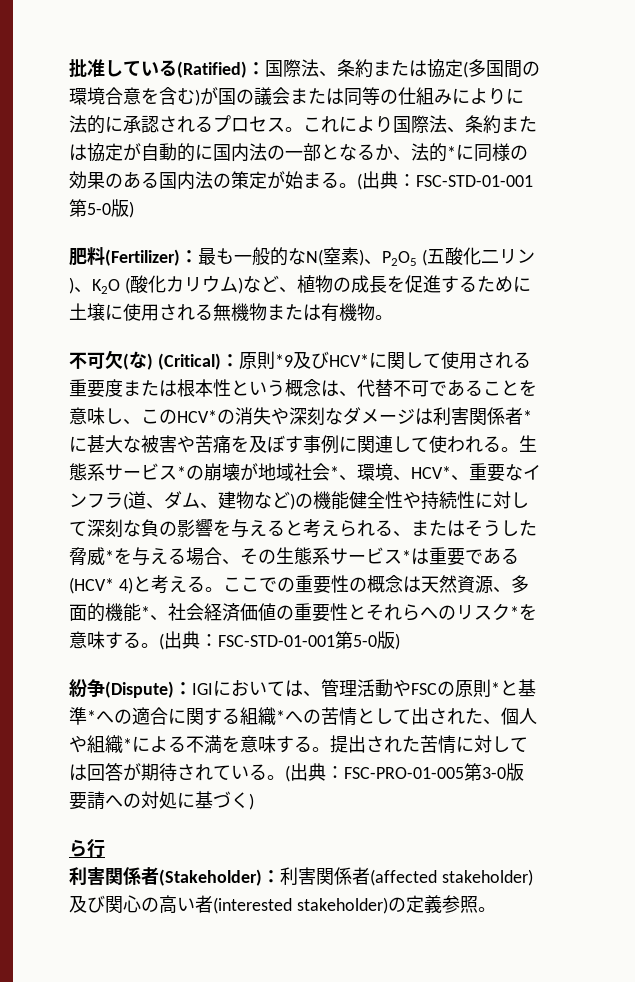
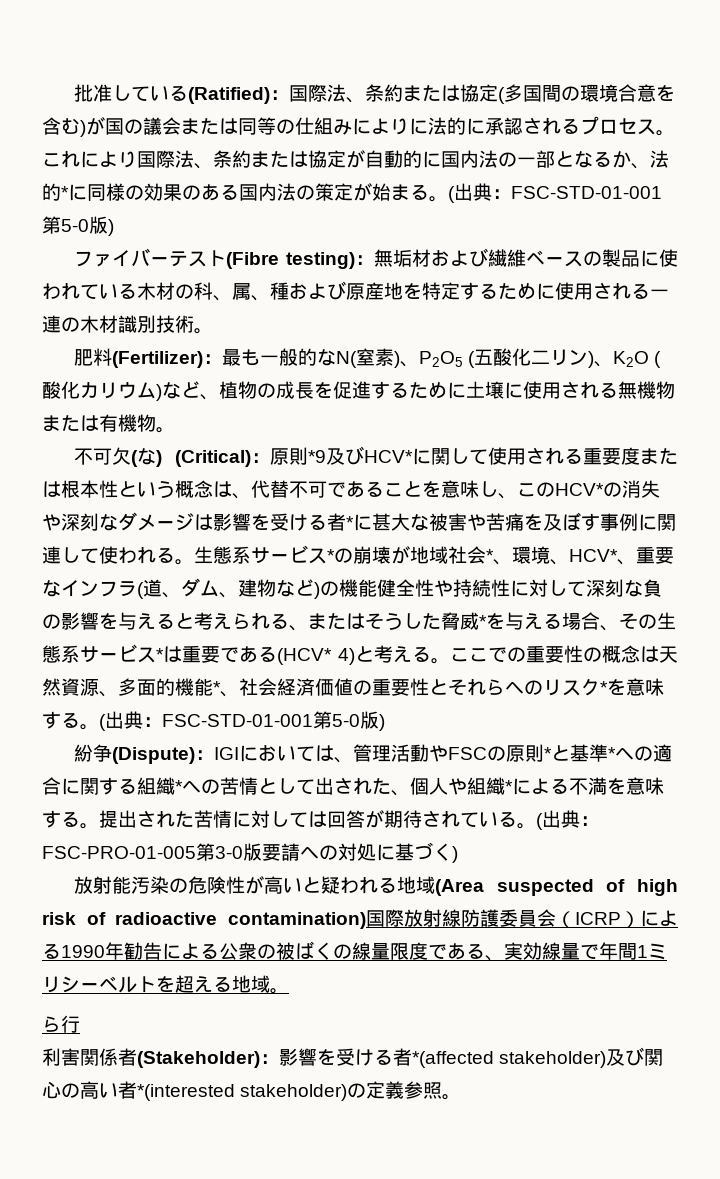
+ ファイバーテスト(Fibre testing)：無垢材および繊維ベースの製品に使われている木材の科、属、種および原産地を特定するために使用される一連の木材識別技術。
- 不可欠(な) (Critical)：原則*9及びHCV*に関して使用される重要度または根本性という概念は、代替不可であることを意味し、このHCV*の消失や深刻なダメージは利害関係者*に甚大な被害や苦痛を及ぼす事例に関連して使われる。
+ 不可欠(な) (Critical)：原則*9及びHCV*に関して使用される重要度または根本性という概念は、代替不可であることを意味し、このHCV*の消失や深刻なダメージは影響を受ける者*に甚大な被害や苦痛を及ぼす事例に関連して使われる。
+ 放射能汚染の危険性が高いと疑われる地域(Area suspected of high risk of radioactive contamination)国際放射線防護委員会（ICRP）による1990年勧告による公衆の被ばくの線量限度である、実効線量で年間1ミリシーベルトを超える地域。
- 利害関係者(Stakeholder)：利害関係者(affected stakeholder)及び関心の高い者(interested stakeholder)の定義参照。
+ 利害関係者(Stakeholder)：影響を受ける者*(affected stakeholder)及び関心の高い者*(interested stakeholder)の定義参照。

